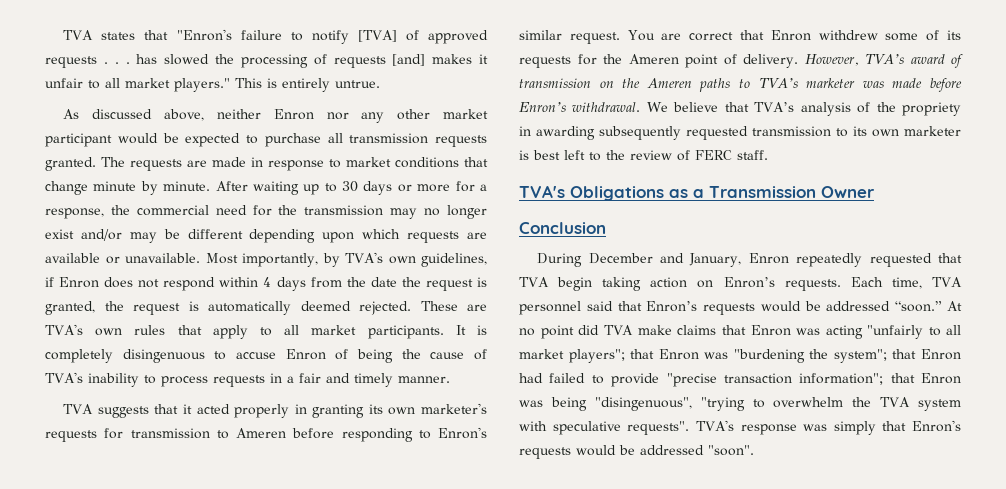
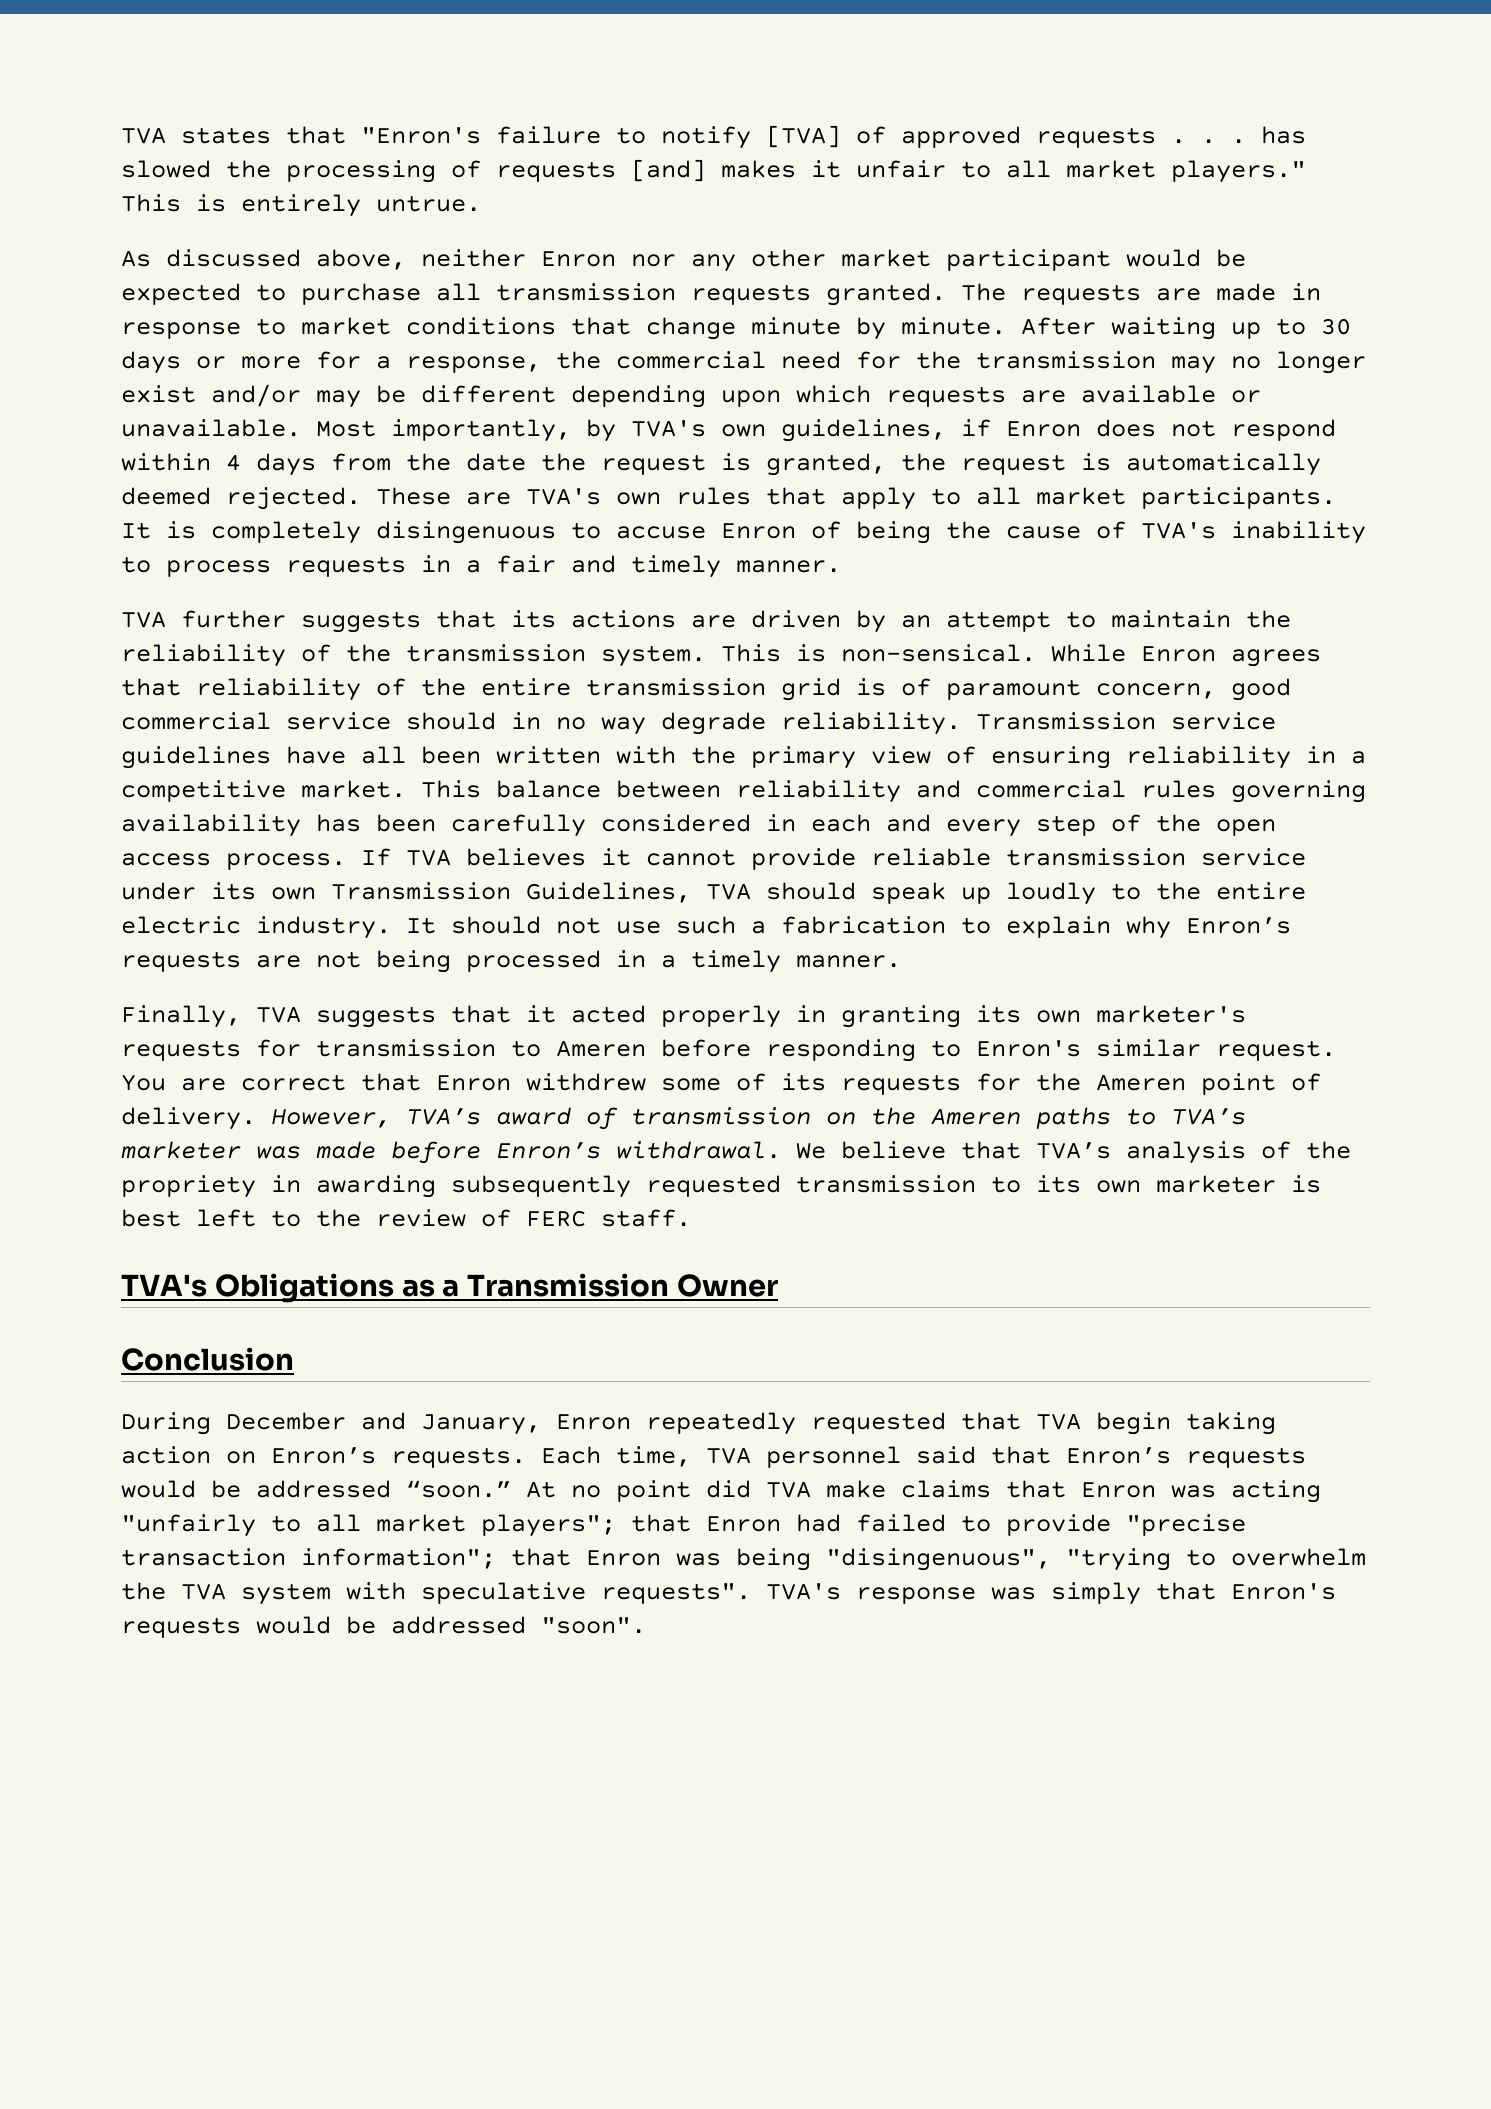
- TVA suggests that it acted properly in granting its own marketer's requests for transmission to Ameren before responding to Enron's similar request.
+ TVA further suggests that its actions are driven by an attempt to maintain the reliability of the transmission system. This is non-sensical. While Enron agrees that reliability of the entire transmission grid is of paramount concern, good commercial service should in no way degrade reliability. Transmission service guidelines have all been written with the primary view of ensuring reliability in a competitive market. This balance between reliability and commercial rules governing availability has been carefully considered in each and every step of the open access process. If TVA believes it cannot provide reliable transmission service under its own Transmission Guidelines, TVA should speak up loudly to the entire electric industry. It should not use such a fabrication to explain why Enron’s requests are not being processed in a timely manner.
+ Finally, TVA suggests that it acted properly in granting its own marketer's requests for transmission to Ameren before responding to Enron's similar request.
- At no point did TVA make claims that Enron was acting "unfairly to all market players"; that Enron was "burdening the system"; that Enron had failed to provide "precise transaction information"; that Enron was being "disingenuous", "trying to overwhelm the TVA system with speculative requests".
+ At no point did TVA make claims that Enron was acting "unfairly to all market players"; that Enron had failed to provide "precise transaction information"; that Enron was being "disingenuous", "trying to overwhelm the TVA system with speculative requests".

